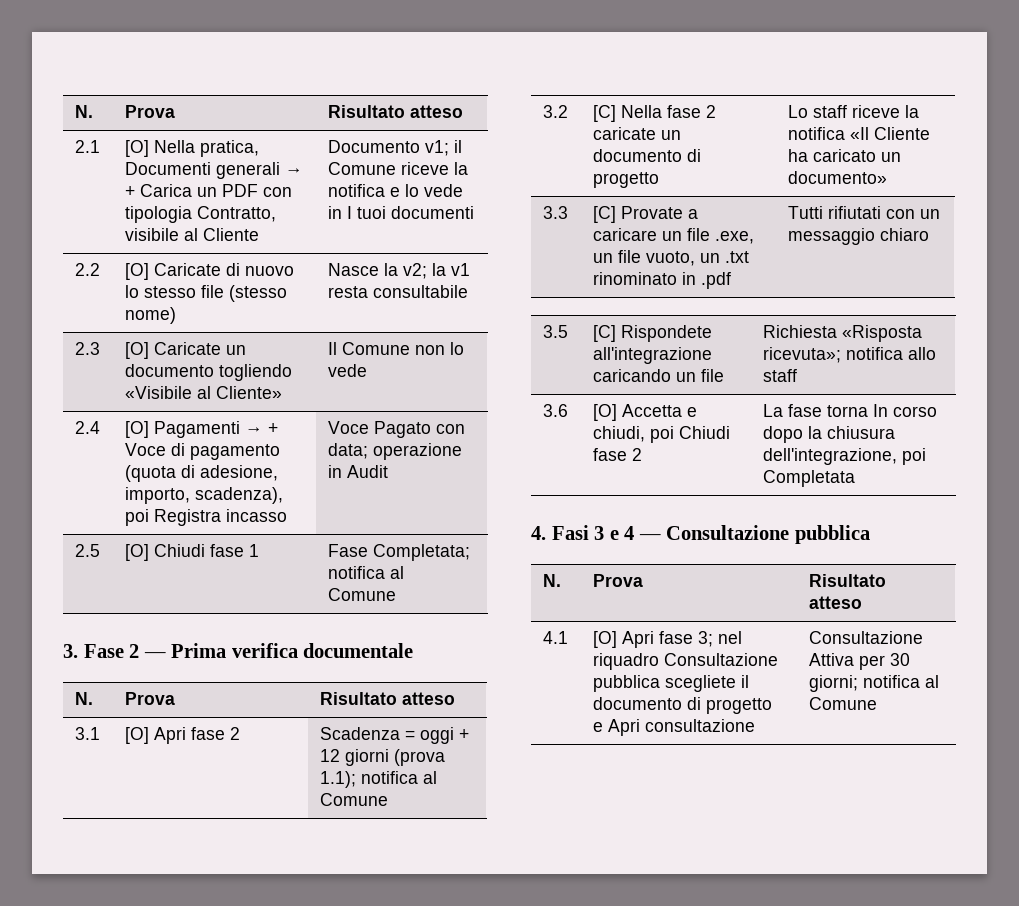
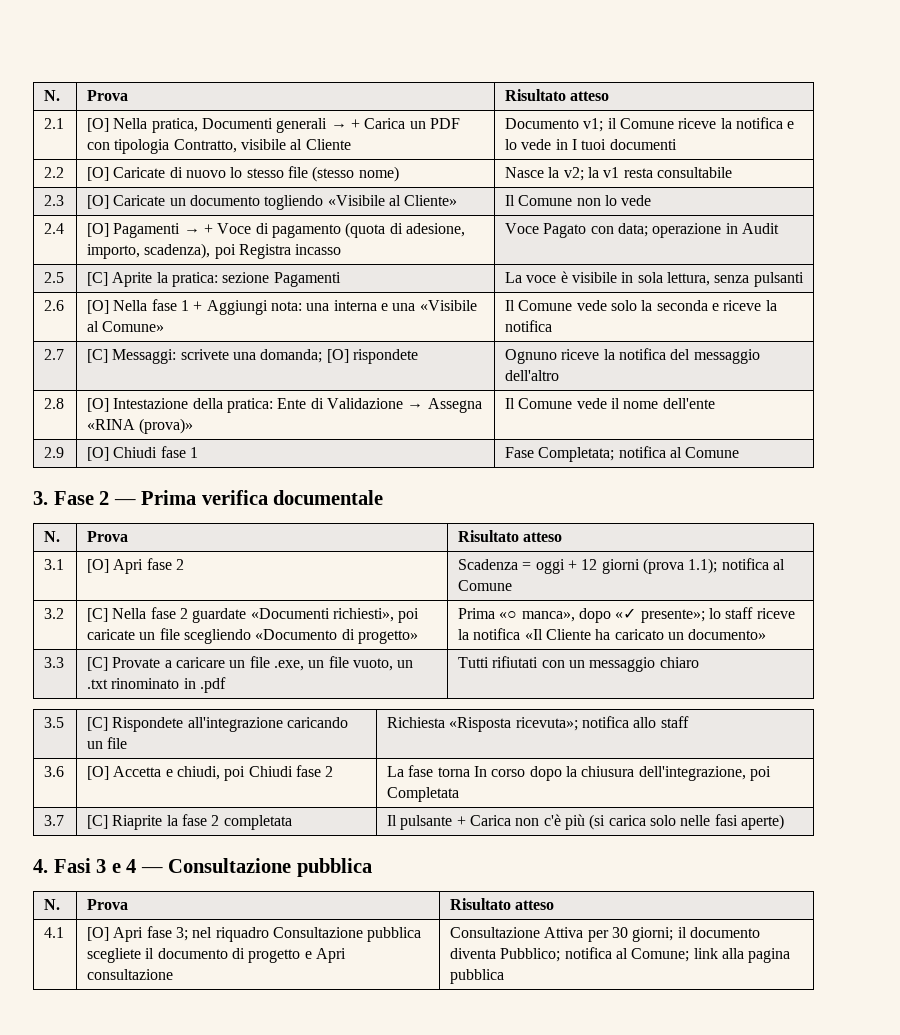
- 2.5 | [O] Chiudi fase 1 | Fase Completata; notifica al Comune
+ 2.5 | [C] Aprite la pratica: sezione Pagamenti | La voce è visibile in sola lettura, senza pulsanti
+ 2.6 | [O] Nella fase 1 + Aggiungi nota: una interna e una «Visibile al Comune» | Il Comune vede solo la seconda e riceve la notifica
+ 2.7 | [C] Messaggi: scrivete una domanda; [O] rispondete | Ognuno riceve la notifica del messaggio dell'altro
+ 2.8 | [O] Intestazione della pratica: Ente di Validazione → Assegna «RINA (prova)» | Il Comune vede il nome dell'ente
+ 2.9 | [O] Chiudi fase 1 | Fase Completata; notifica al Comune
- 3.2 | [C] Nella fase 2 caricate un documento di progetto | Lo staff riceve la notifica «Il Cliente ha caricato un documento»
+ 3.2 | [C] Nella fase 2 guardate «Documenti richiesti», poi caricate un file scegliendo «Documento di progetto» | Prima «○ manca», dopo «✓ presente»; lo staff riceve la notifica «Il Cliente ha caricato un documento»
+ 3.7 | [C] Riaprite la fase 2 completata | Il pulsante + Carica non c'è più (si carica solo nelle fasi aperte)
- 4.1 | [O] Apri fase 3; nel riquadro Consultazione pubblica scegliete il documento di progetto e Apri consultazione | Consultazione Attiva per 30 giorni; notifica al Comune
+ 4.1 | [O] Apri fase 3; nel riquadro Consultazione pubblica scegliete il documento di progetto e Apri consultazione | Consultazione Attiva per 30 giorni; il documento diventa Pubblico; notifica al Comune; link alla pagina pubblica

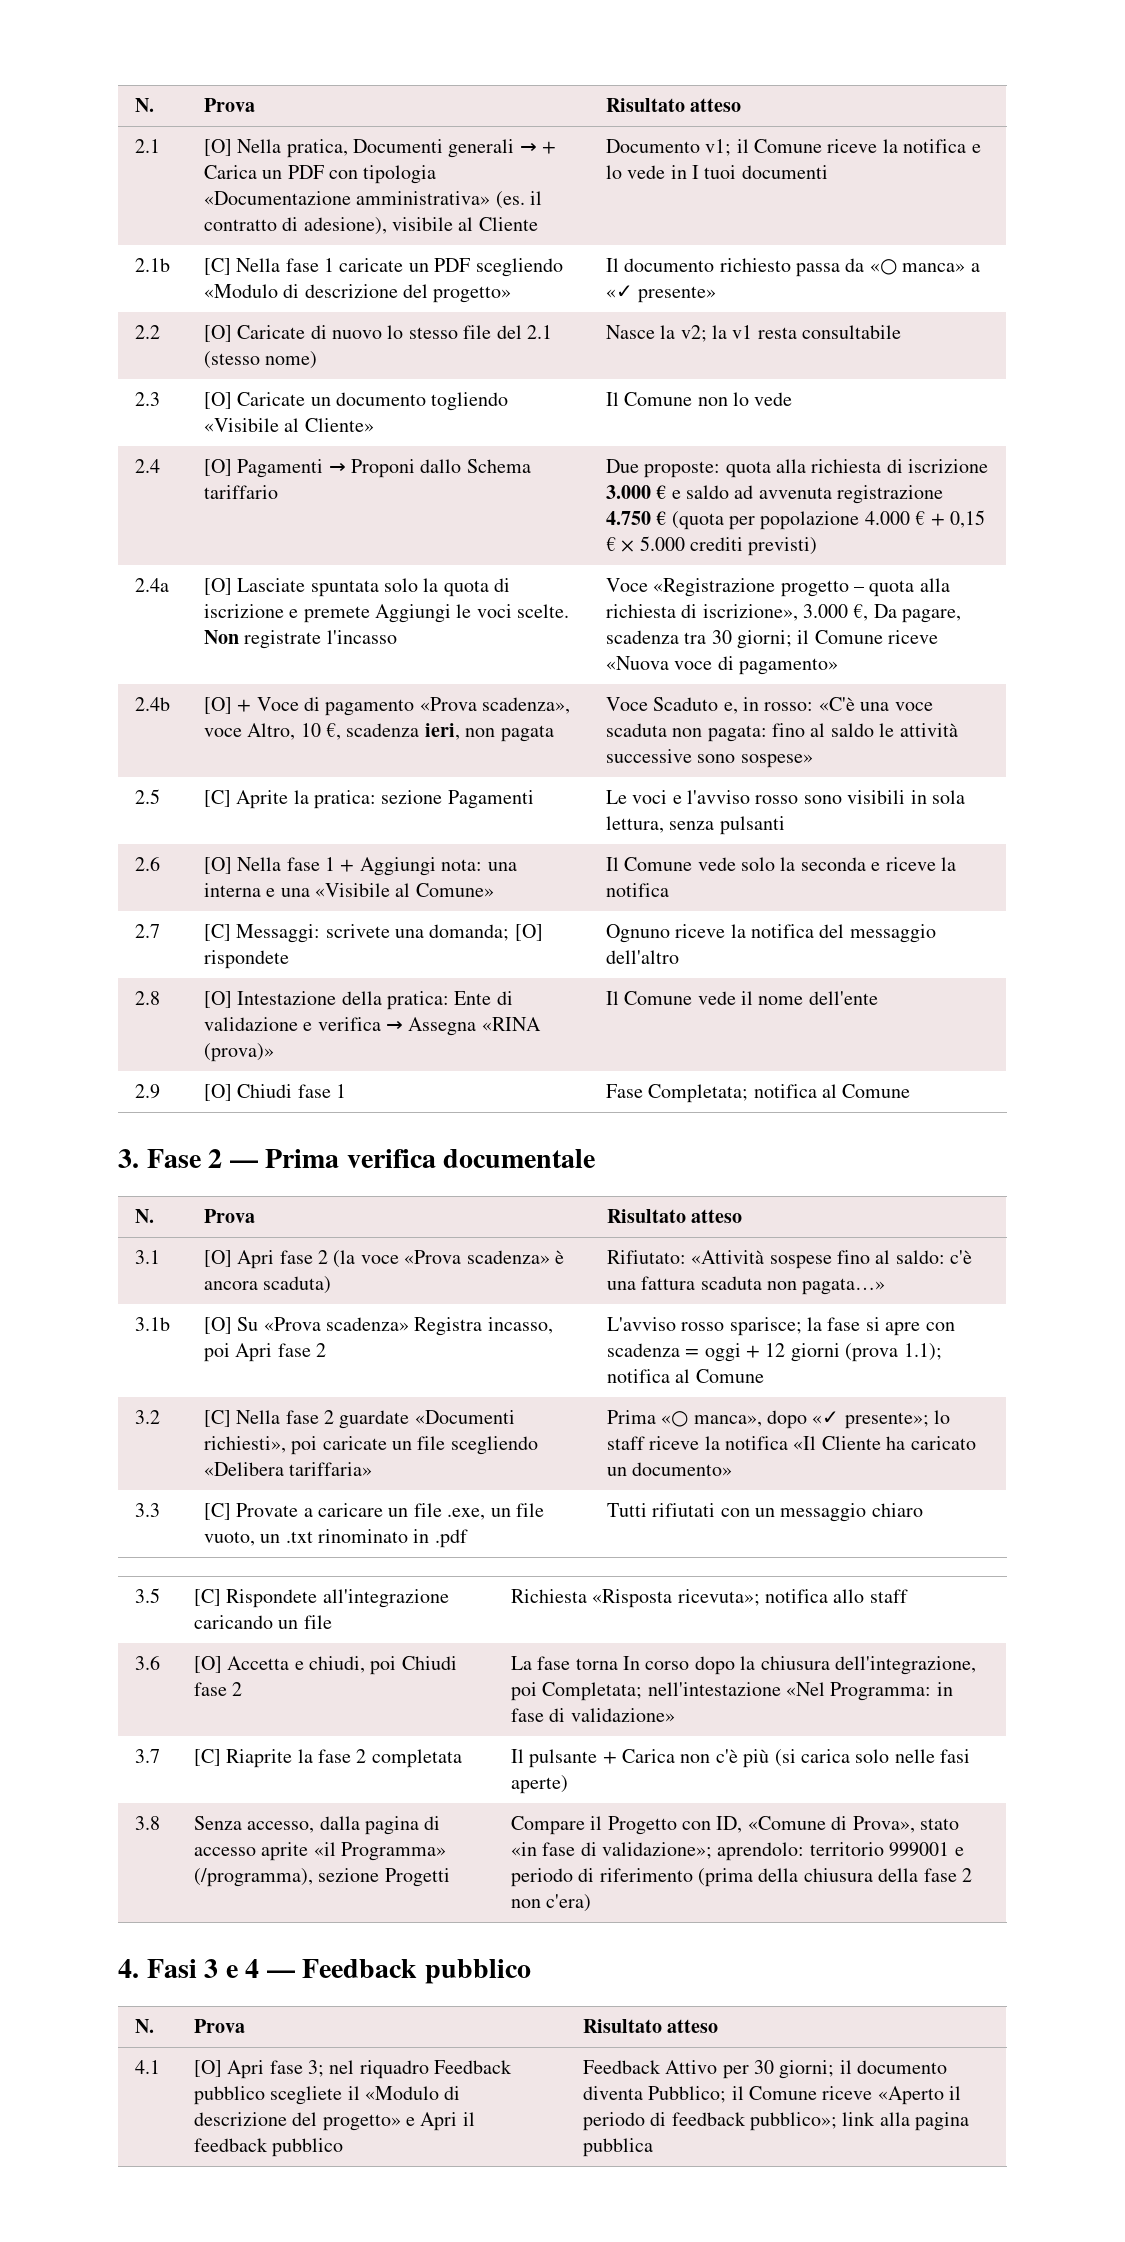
- 2.1 | [O] Nella pratica, Documenti generali → + Carica un PDF con tipologia Contratto, visibile al Cliente | Documento v1; il Comune riceve la notifica e lo vede in I tuoi documenti
+ 2.1 | [O] Nella pratica, Documenti generali → + Carica un PDF con tipologia «Documentazione amministrativa» (es. il contratto di adesione), visibile al Cliente | Documento v1; il Comune riceve la notifica e lo vede in I tuoi documenti
+ 2.1b | [C] Nella fase 1 caricate un PDF scegliendo «Modulo di descrizione del progetto» | Il documento richiesto passa da «○ manca» a «✓ presente»
- 2.2 | [O] Caricate di nuovo lo stesso file (stesso nome) | Nasce la v2; la v1 resta consultabile
+ 2.2 | [O] Caricate di nuovo lo stesso file del 2.1 (stesso nome) | Nasce la v2; la v1 resta consultabile
- 2.4 | [O] Pagamenti → + Voce di pagamento (quota di adesione, importo, scadenza), poi Registra incasso | Voce Pagato con data; operazione in Audit
+ 2.4 | [O] Pagamenti → Proponi dallo Schema tariffario | Due proposte: quota alla richiesta di iscrizione 3.000 € e saldo ad avvenuta registrazione 4.750 € (quota per popolazione 4.000 € + 0,15 € × 5.000 crediti previsti)
+ 2.4a | [O] Lasciate spuntata solo la quota di iscrizione e premete Aggiungi le voci scelte. Non registrate l'incasso | Voce «Registrazione progetto – quota alla richiesta di iscrizione», 3.000 €, Da pagare, scadenza tra 30 giorni; il Comune riceve «Nuova voce di pagamento»
+ 2.4b | [O] + Voce di pagamento «Prova scadenza», voce Altro, 10 €, scadenza ieri, non pagata | Voce Scaduto e, in rosso: «C'è una voce scaduta non pagata: fino al saldo le attività successive sono sospese»
- 2.5 | [C] Aprite la pratica: sezione Pagamenti | La voce è visibile in sola lettura, senza pulsanti
+ 2.5 | [C] Aprite la pratica: sezione Pagamenti | Le voci e l'avviso rosso sono visibili in sola lettura, senza pulsanti
- 2.8 | [O] Intestazione della pratica: Ente di Validazione → Assegna «RINA (prova)» | Il Comune vede il nome dell'ente
+ 2.8 | [O] Intestazione della pratica: Ente di validazione e verifica → Assegna «RINA (prova)» | Il Comune vede il nome dell'ente
- 3.1 | [O] Apri fase 2 | Scadenza = oggi + 12 giorni (prova 1.1); notifica al Comune
+ 3.1 | [O] Apri fase 2 (la voce «Prova scadenza» è ancora scaduta) | Rifiutato: «Attività sospese fino al saldo: c'è una fattura scaduta non pagata…»
+ 3.1b | [O] Su «Prova scadenza» Registra incasso, poi Apri fase 2 | L'avviso rosso sparisce; la fase si apre con scadenza = oggi + 12 giorni (prova 1.1); notifica al Comune
- 3.2 | [C] Nella fase 2 guardate «Documenti richiesti», poi caricate un file scegliendo «Documento di progetto» | Prima «○ manca», dopo «✓ presente»; lo staff riceve la notifica «Il Cliente ha caricato un documento»
+ 3.2 | [C] Nella fase 2 guardate «Documenti richiesti», poi caricate un file scegliendo «Delibera tariffaria» | Prima «○ manca», dopo «✓ presente»; lo staff riceve la notifica «Il Cliente ha caricato un documento»
- 3.6 | [O] Accetta e chiudi, poi Chiudi fase 2 | La fase torna In corso dopo la chiusura dell'integrazione, poi Completata
+ 3.6 | [O] Accetta e chiudi, poi Chiudi fase 2 | La fase torna In corso dopo la chiusura dell'integrazione, poi Completata; nell'intestazione «Nel Programma: in fase di validazione»
+ 3.8 | Senza accesso, dalla pagina di accesso aprite «il Programma» (/programma), sezione Progetti | Compare il Progetto con ID, «Comune di Prova», stato «in fase di validazione»; aprendolo: territorio 999001 e periodo di riferimento (prima della chiusura della fase 2 non c'era)
- 4. Fasi 3 e 4 — Consultazione pubblica
+ 4. Fasi 3 e 4 — Feedback pubblico
- [O] Apri fase 3; nel riquadro Consultazione pubblica scegliete il documento di progetto e Apri consultazione | Consultazione Attiva per 30 giorni; il documento diventa Pubblico; notifica al Comune; link alla pagina pubblica
+ [O] Apri fase 3; nel riquadro Feedback pubblico scegliete il «Modulo di descrizione del progetto» e Apri il feedback pubblico | Feedback Attivo per 30 giorni; il documento diventa Pubblico; il Comune riceve «Aperto il periodo di feedback pubblico»; link alla pagina pubblica

